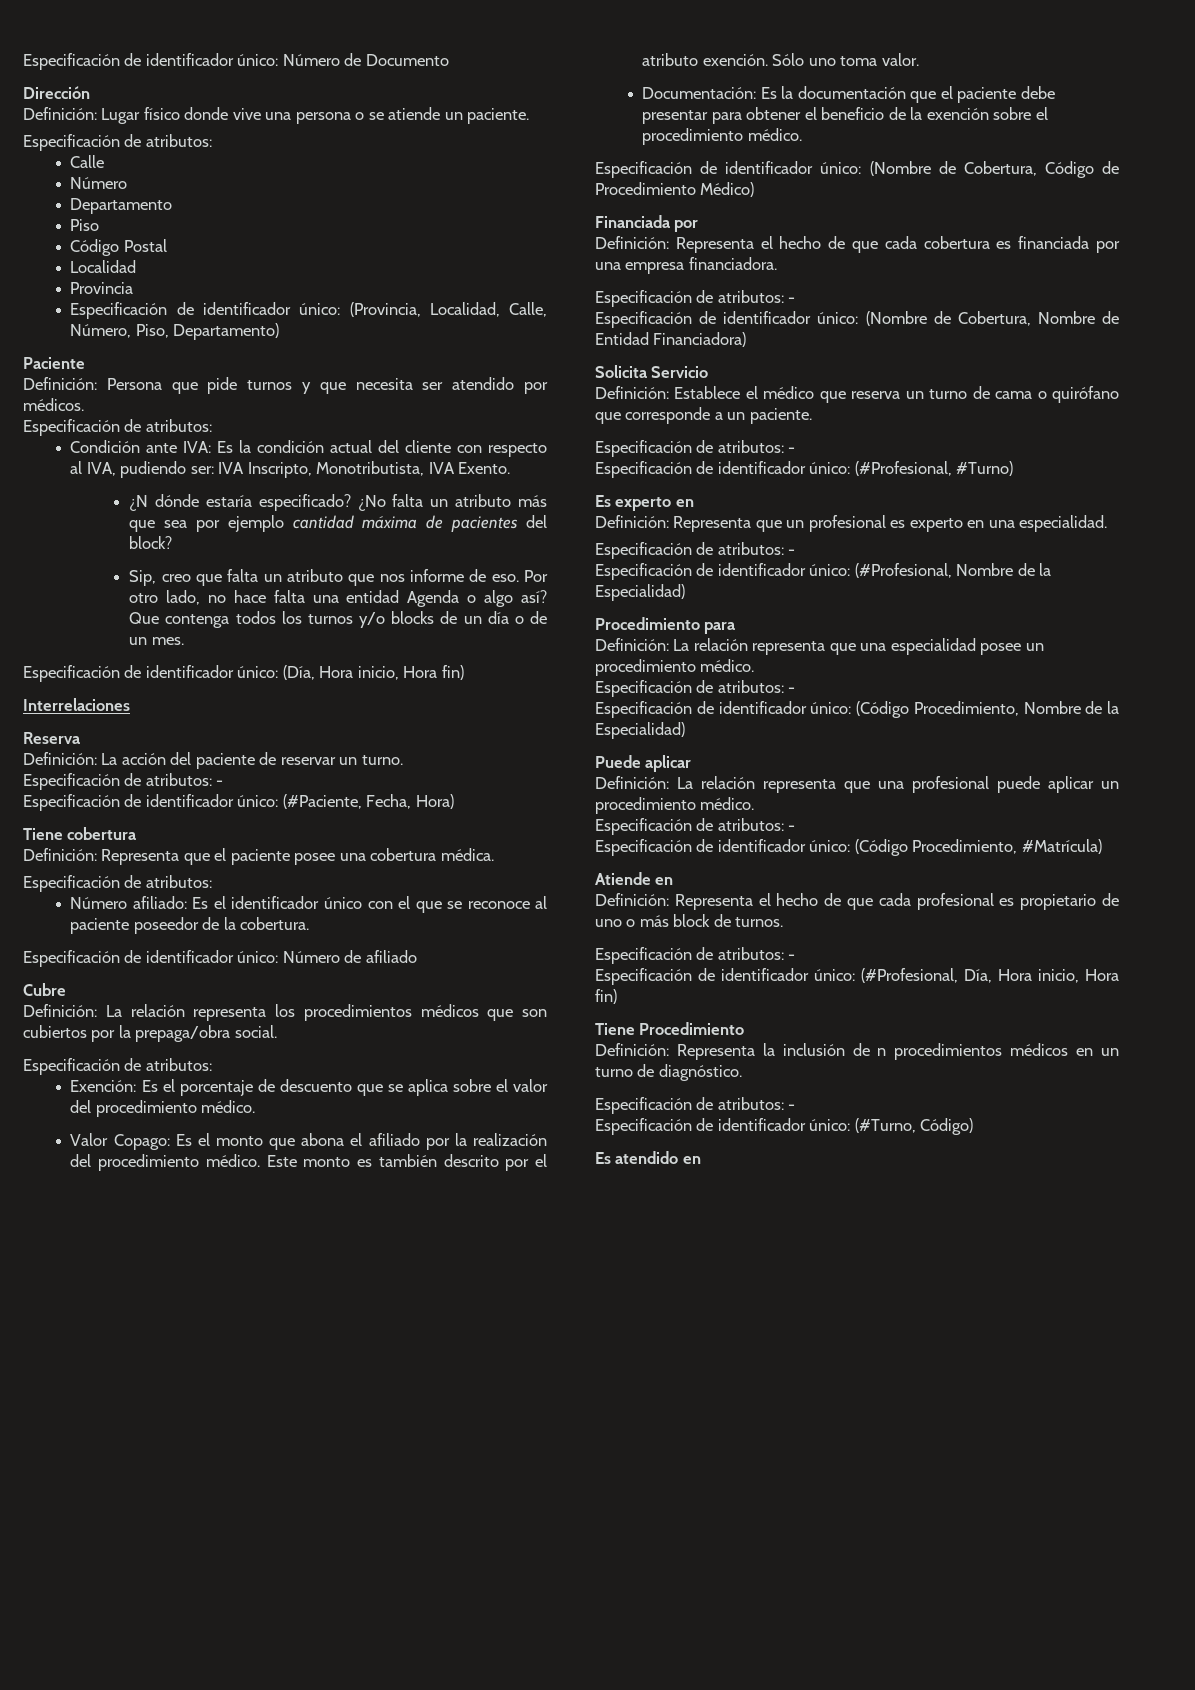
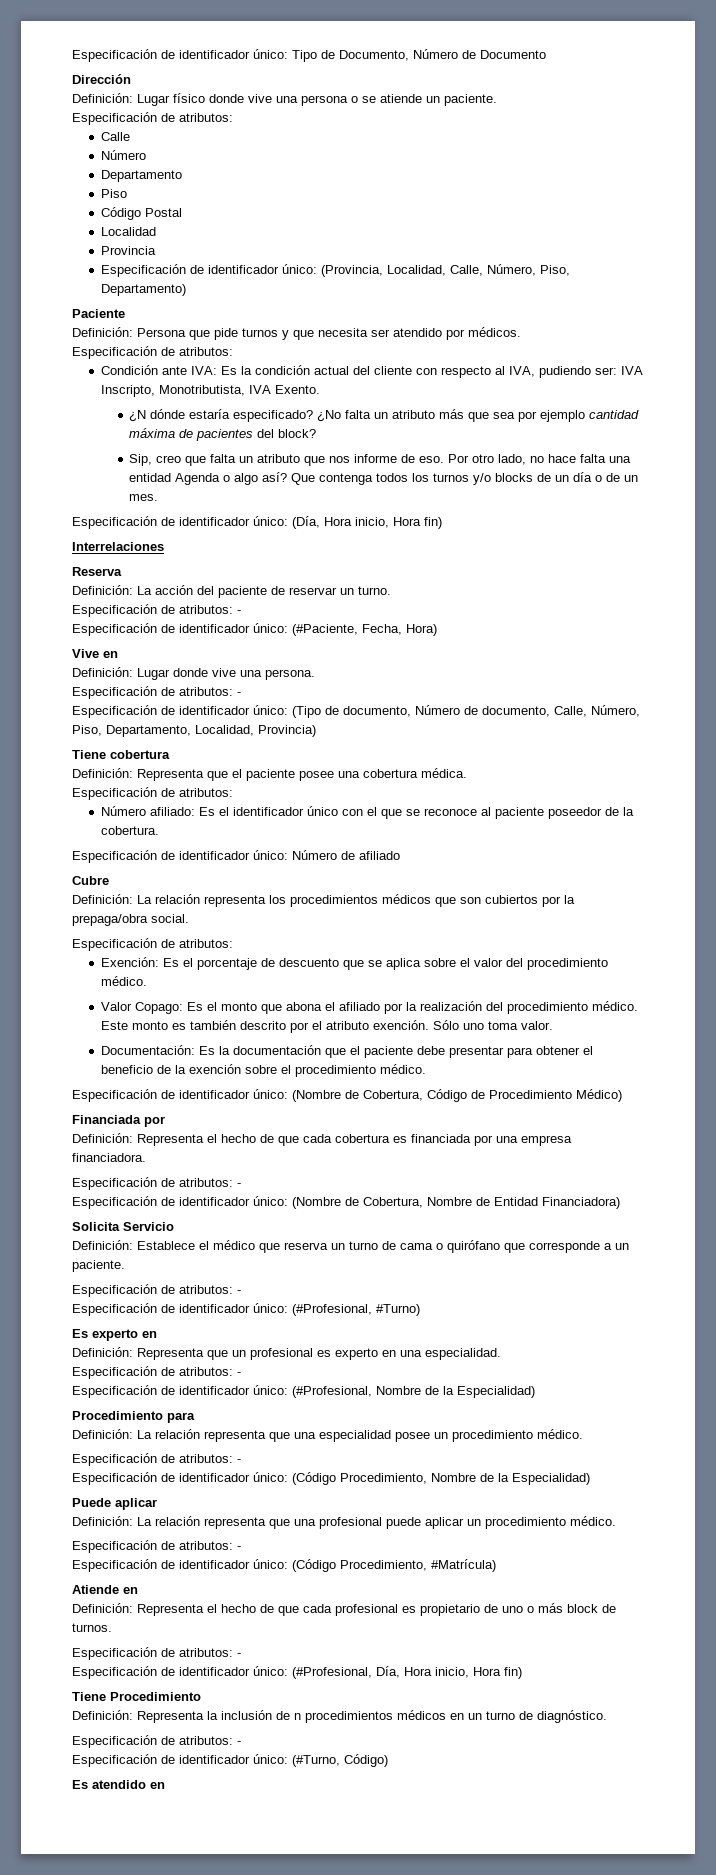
- Especificación de identificador único: Número de Documento
+ Especificación de identificador único: Tipo de Documento, Número de Documento
+ Vive en
+ Definición: Lugar donde vive una persona.
+ Especificación de atributos: -
+ Especificación de identificador único: (Tipo de documento, Número de documento, Calle, Número, Piso, Departamento, Localidad, Provincia)

